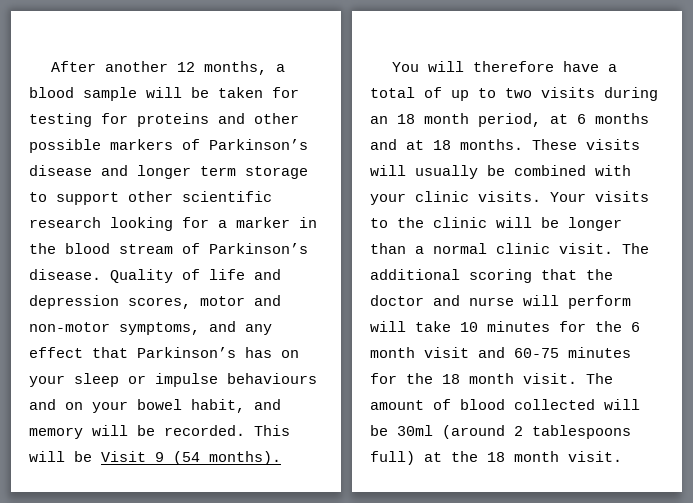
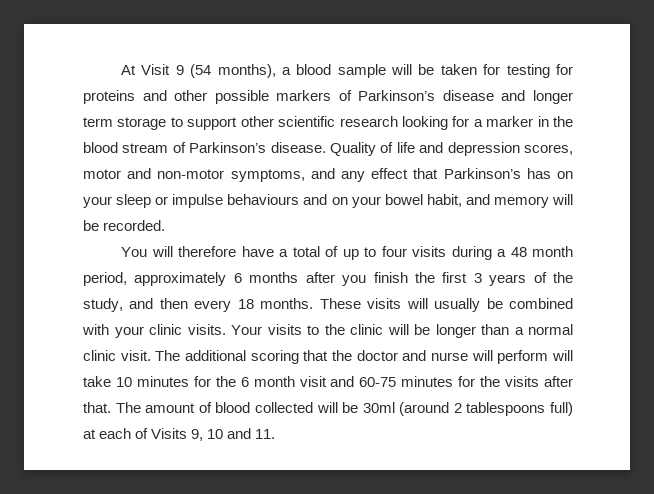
- After another 12 months, a blood sample will be taken for testing for proteins and other possible markers of Parkinson’s disease and longer term storage to support other scientific research looking for a marker in the blood stream of Parkinson’s disease.
+ At Visit 9 (54 months), a blood sample will be taken for testing for proteins and other possible markers of Parkinson’s disease and longer term storage to support other scientific research looking for a marker in the blood stream of Parkinson’s disease.
- This will be Visit 9 (54 months).
- You will therefore have a total of up to two visits during an 18 month period, at 6 months and at 18 months.
+ You will therefore have a total of up to four visits during a 48 month period, approximately 6 months after you finish the first 3 years of the study, and then every 18 months.
- The additional scoring that the doctor and nurse will perform will take 10 minutes for the 6 month visit and 60-75 minutes for the 18 month visit.
+ The additional scoring that the doctor and nurse will perform will take 10 minutes for the 6 month visit and 60-75 minutes for the visits after that.
- The amount of blood collected will be 30ml (around 2 tablespoons full) at the 18 month visit.
+ The amount of blood collected will be 30ml (around 2 tablespoons full) at each of Visits 9, 10 and 11.

